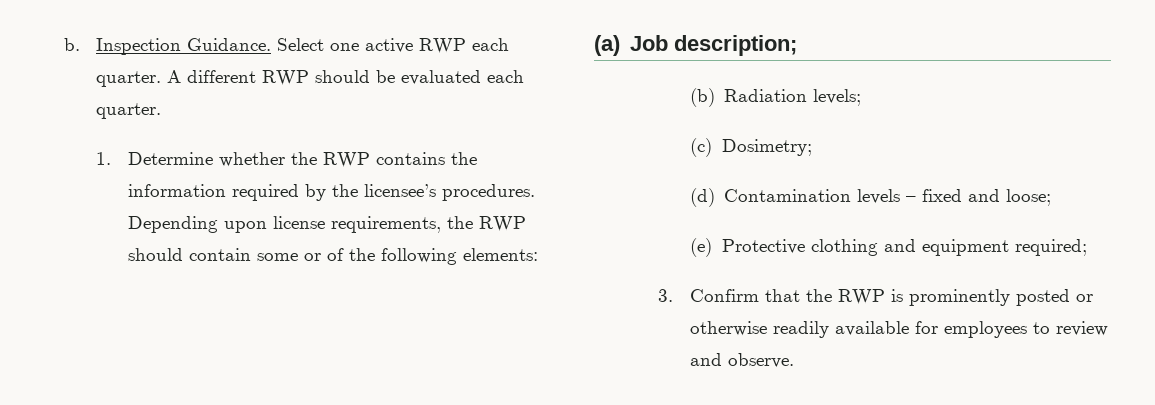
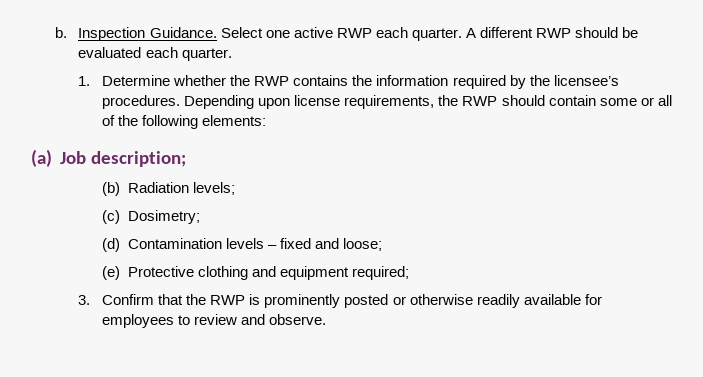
- Depending upon license requirements, the RWP should contain some or of the following elements:
+ Depending upon license requirements, the RWP should contain some or all of the following elements:

